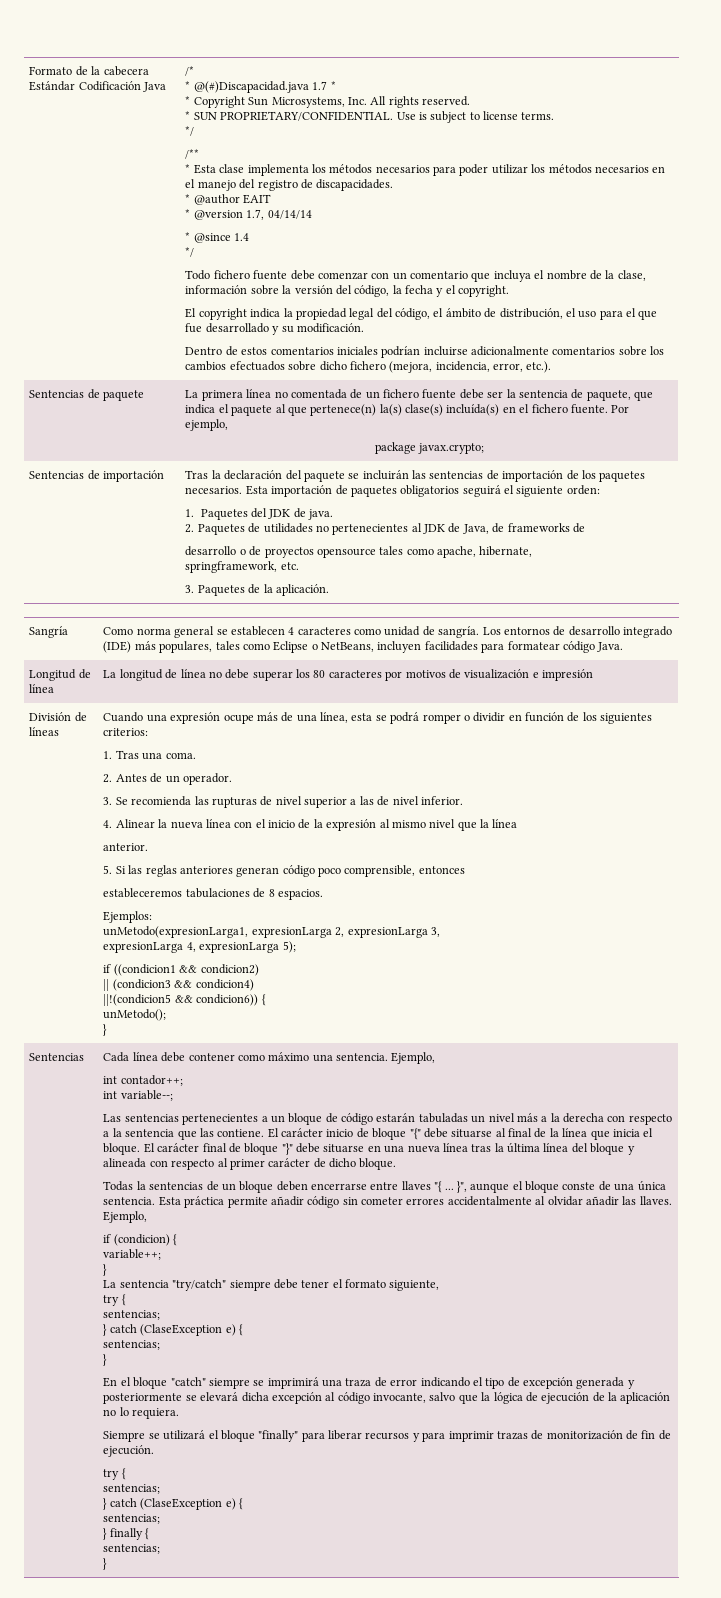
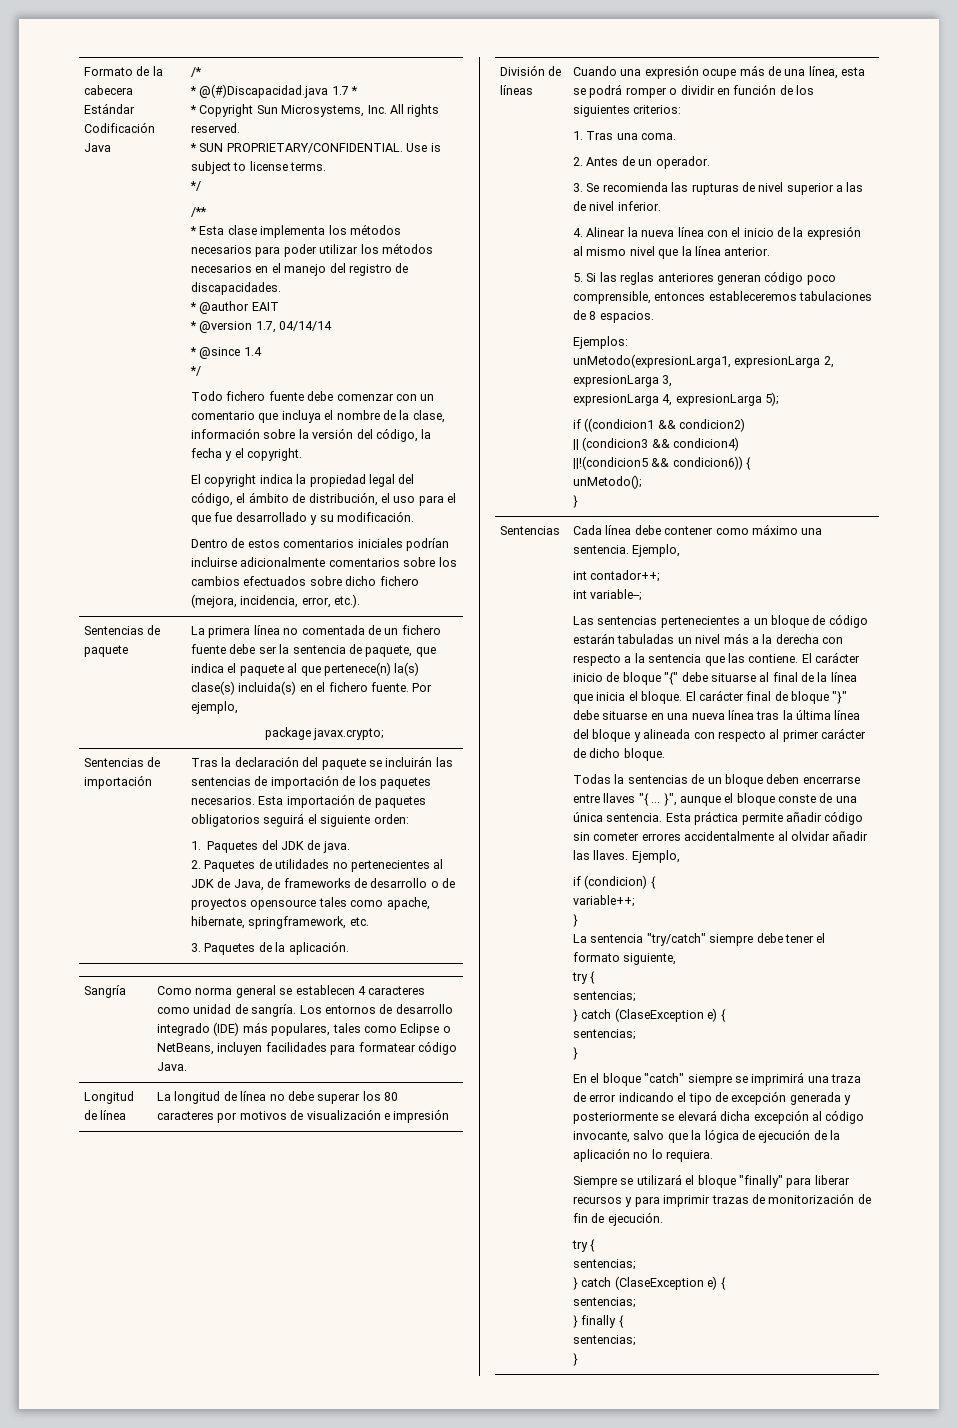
- Sentencias de paquete | La primera línea no comentada de un fichero fuente debe ser la sentencia de paquete, que indica el paquete al que pertenece(n) la(s) clase(s) incluída(s) en el fichero fuente. Por ejemplo,
+ Sentencias de paquete | La primera línea no comentada de un fichero fuente debe ser la sentencia de paquete, que indica el paquete al que pertenece(n) la(s) clase(s) incluida(s) en el fichero fuente. Por ejemplo,
- 2. Paquetes de utilidades no pertenecientes al JDK de Java, de frameworks de
- desarrollo o de proyectos opensource tales como apache, hibernate,
- springframework, etc.
+ 2. Paquetes de utilidades no pertenecientes al JDK de Java, de frameworks de desarrollo o de proyectos opensource tales como apache, hibernate, springframework, etc.
- 4. Alinear la nueva línea con el inicio de la expresión al mismo nivel que la línea
- anterior.
+ 4. Alinear la nueva línea con el inicio de la expresión al mismo nivel que la línea anterior.
- 5. Si las reglas anteriores generan código poco comprensible, entonces
- estableceremos tabulaciones de 8 espacios.
+ 5. Si las reglas anteriores generan código poco comprensible, entonces estableceremos tabulaciones de 8 espacios.

